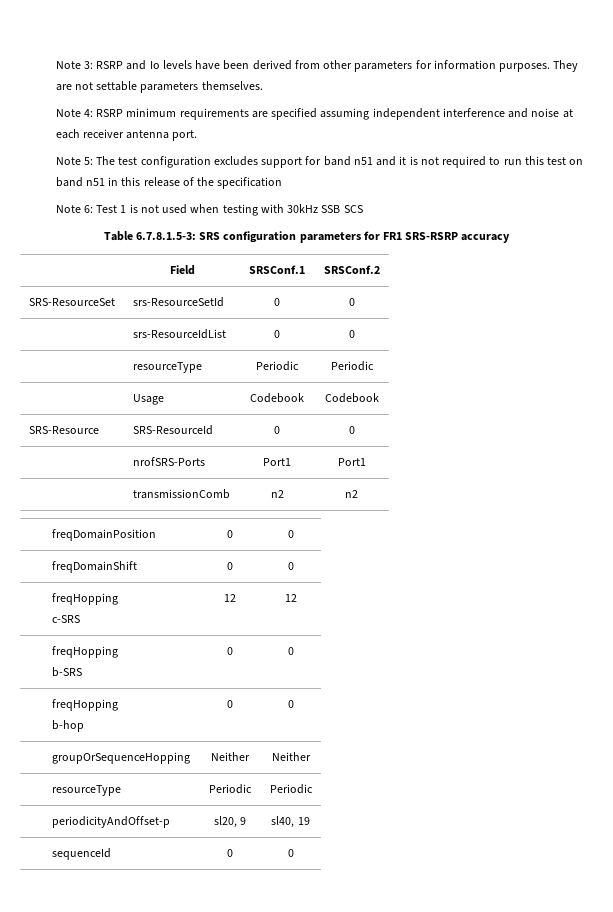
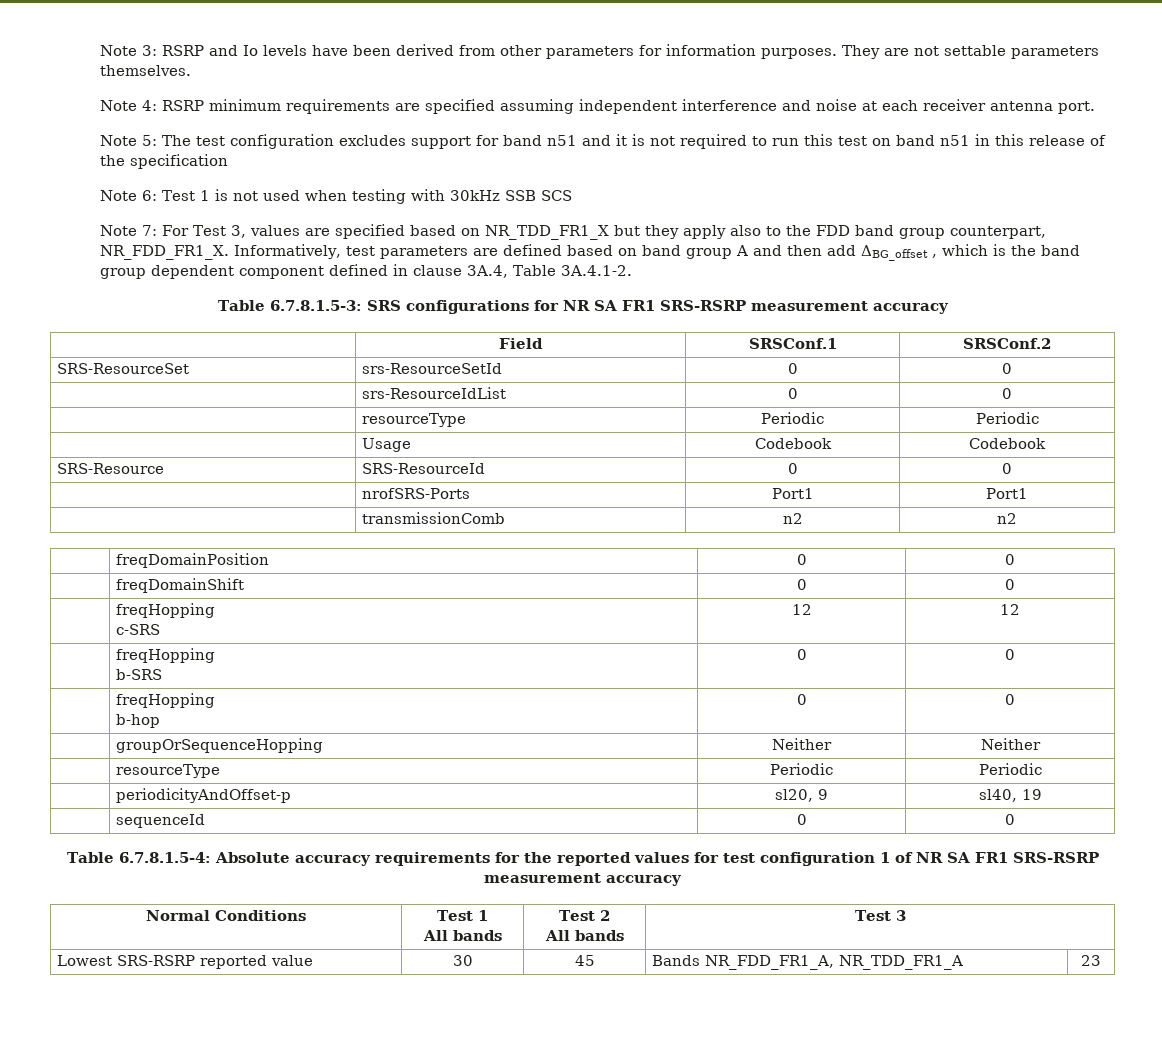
+ Note 7: For Test 3, values are specified based on NR_TDD_FR1_X but they apply also to the FDD band group counterpart, NR_FDD_FR1_X. Informatively, test parameters are defined based on band group A and then add ΔBG_offset , which is the band group dependent component defined in clause 3A.4, Table 3A.4.1-2.
- Table 6.7.8.1.5-3: SRS configuration parameters for FR1 SRS-RSRP accuracy
+ Table 6.7.8.1.5-3: SRS configurations for NR SA FR1 SRS-RSRP measurement accuracy
+ Table 6.7.8.1.5-4: Absolute accuracy requirements for the reported values for test configuration 1 of NR SA FR1 SRS-RSRP measurement accuracy
+ Normal Conditions | Test 1
+ All bands | Test 2
+ All bands | Test 3
+ Lowest SRS-RSRP reported value | 30 | 45 | Bands NR_FDD_FR1_A, NR_TDD_FR1_A | 23

